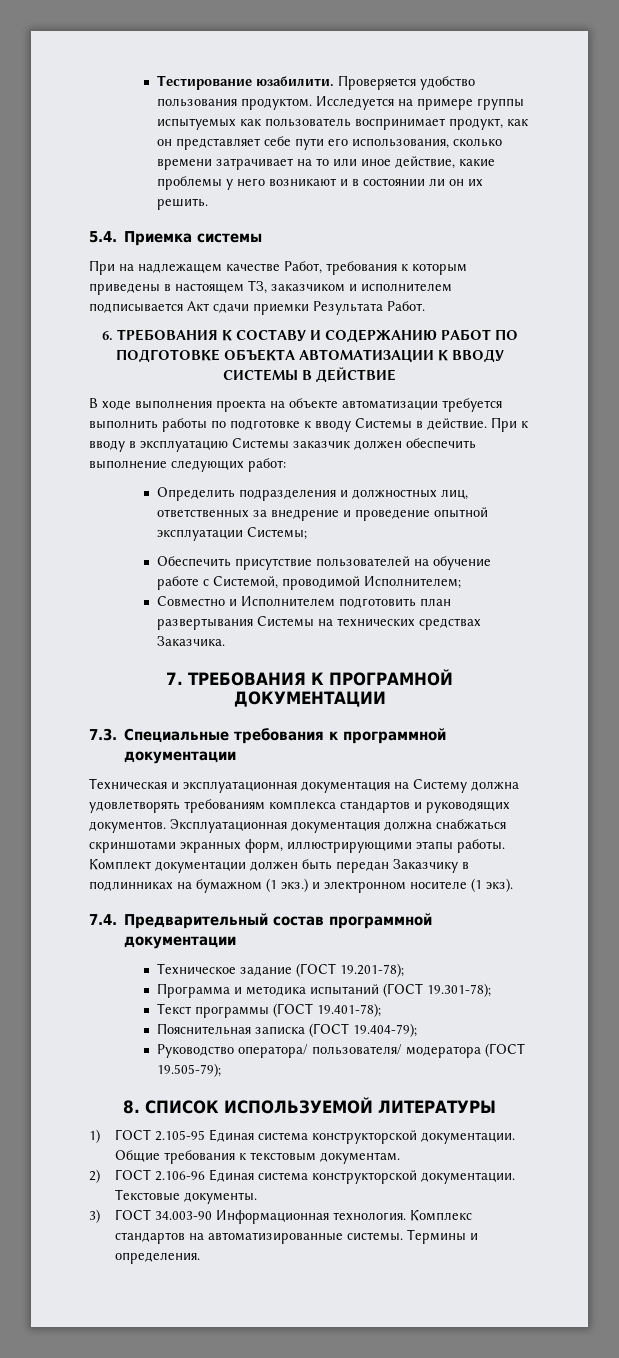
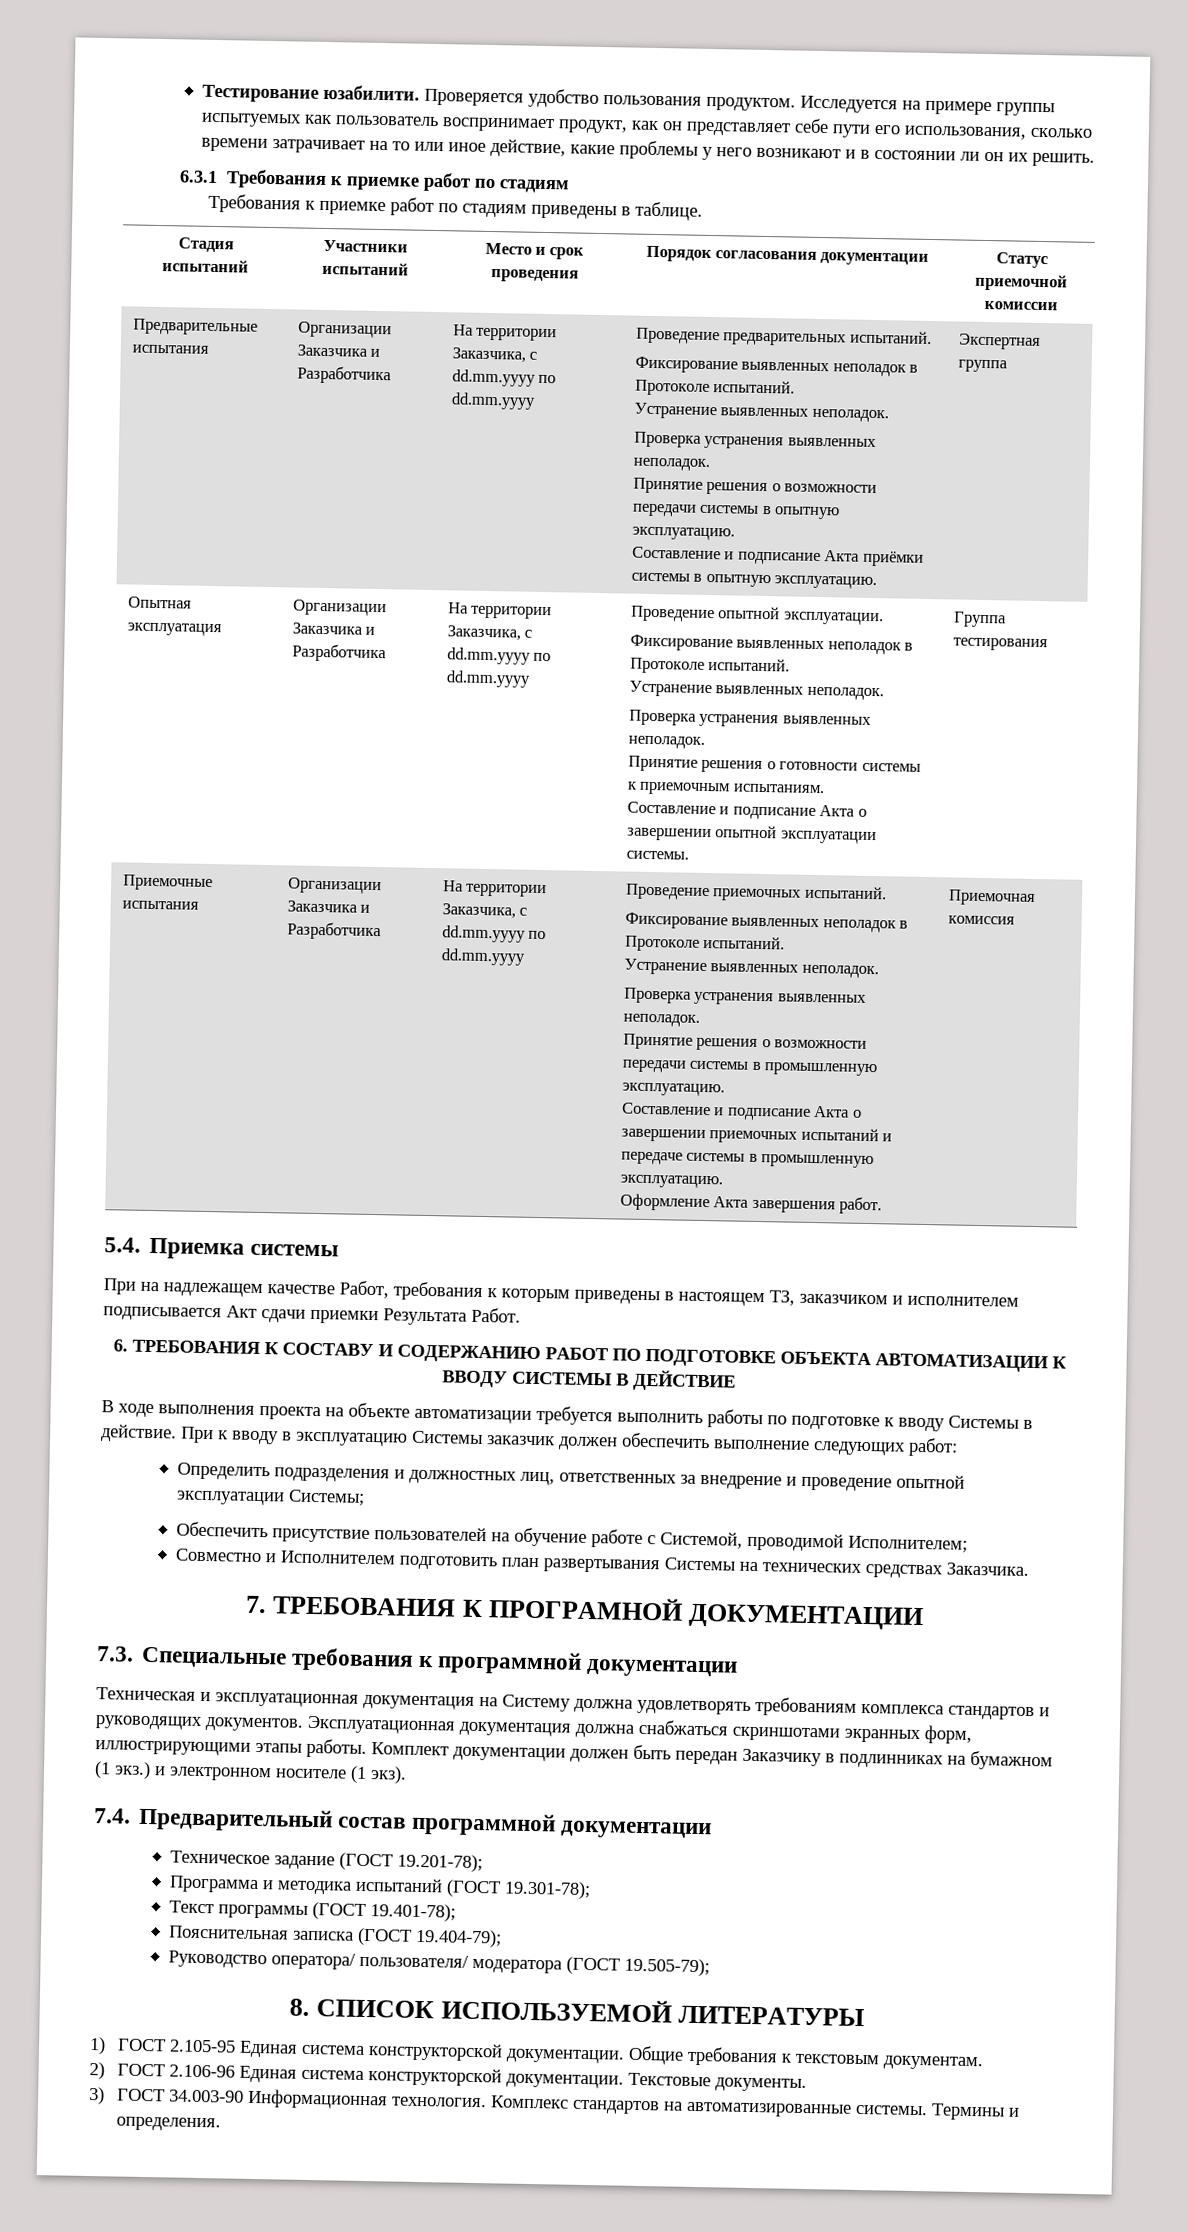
+ 6.3.1 Требования к приемке работ по стадиям
+ Требования к приемке работ по стадиям приведены в таблице.
+ Стадия испытаний | Участники испытаний | Место и срок проведения | Порядок согласования документации | Статус приемочной комиссии
+ Предварительные испытания | Организации Заказчика и Разработчика | На территории Заказчика, с dd.mm.yyyy по dd.mm.yyyy | Проведение предварительных испытаний.
+ Фиксирование выявленных неполадок в Протоколе испытаний.
+ Устранение выявленных неполадок.
+ Проверка устранения выявленных неполадок.
+ Принятие решения о возможности передачи системы в опытную эксплуатацию.
+ Составление и подписание Акта приёмки системы в опытную эксплуатацию. | Экспертная группа
+ Опытная эксплуатация | Организации Заказчика и Разработчика | На территории Заказчика, с dd.mm.yyyy по dd.mm.yyyy | Проведение опытной эксплуатации.
+ Фиксирование выявленных неполадок в Протоколе испытаний.
+ Устранение выявленных неполадок.
+ Проверка устранения выявленных неполадок.
+ Принятие решения о готовности системы к приемочным испытаниям.
+ Составление и подписание Акта о завершении опытной эксплуатации системы. | Группа тестирования
+ Приемочные испытания | Организации Заказчика и Разработчика | На территории Заказчика, с dd.mm.yyyy по dd.mm.yyyy | Проведение приемочных испытаний.
+ Фиксирование выявленных неполадок в Протоколе испытаний.
+ Устранение выявленных неполадок.
+ Проверка устранения выявленных неполадок.
+ Принятие решения о возможности передачи системы в промышленную эксплуатацию.
+ Составление и подписание Акта о завершении приемочных испытаний и передаче системы в промышленную эксплуатацию.
+ Оформление Акта завершения работ. | Приемочная комиссия

